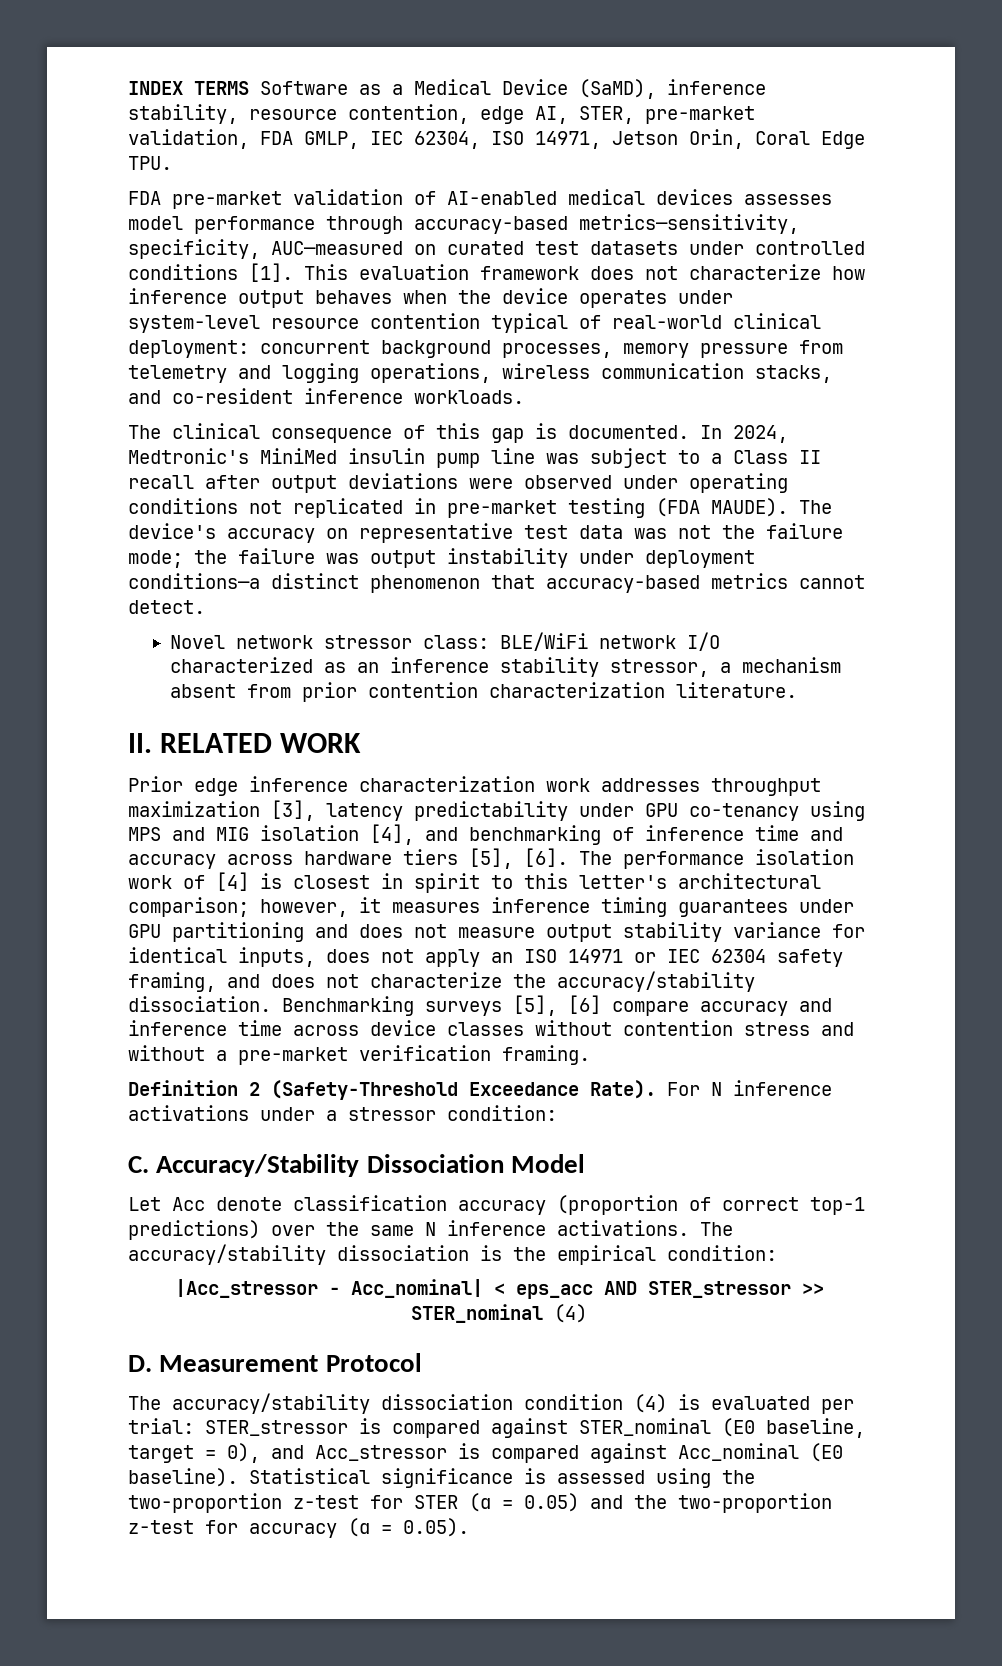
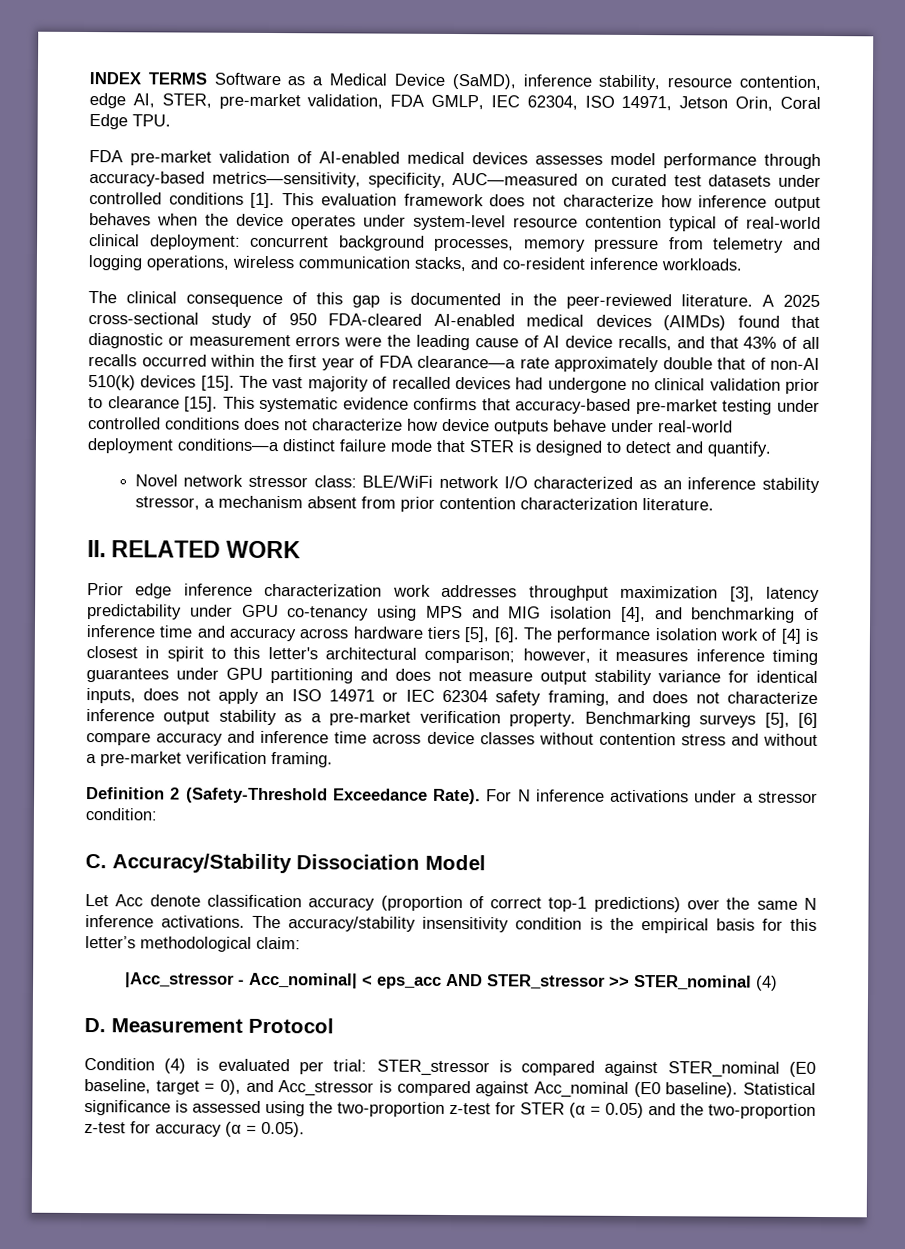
- The clinical consequence of this gap is documented. In 2024, Medtronic's MiniMed insulin pump line was subject to a Class II recall after output deviations were observed under operating conditions not replicated in pre-market testing (FDA MAUDE). The device's accuracy on representative test data was not the failure mode; the failure was output instability under deployment conditions—a distinct phenomenon that accuracy-based metrics cannot detect.
+ The clinical consequence of this gap is documented in the peer-reviewed literature. A 2025 cross-sectional study of 950 FDA-cleared AI-enabled medical devices (AIMDs) found that diagnostic or measurement errors were the leading cause of AI device recalls, and that 43% of all recalls occurred within the first year of FDA clearance—a rate approximately double that of non-AI 510(k) devices [15]. The vast majority of recalled devices had undergone no clinical validation prior to clearance [15]. This systematic evidence confirms that accuracy-based pre-market testing under controlled conditions does not characterize how device outputs behave under real-world deployment conditions—a distinct failure mode that STER is designed to detect and quantify.
- The performance isolation work of [4] is closest in spirit to this letter's architectural comparison; however, it measures inference timing guarantees under GPU partitioning and does not measure output stability variance for identical inputs, does not apply an ISO 14971 or IEC 62304 safety framing, and does not characterize the accuracy/stability dissociation.
+ The performance isolation work of [4] is closest in spirit to this letter's architectural comparison; however, it measures inference timing guarantees under GPU partitioning and does not measure output stability variance for identical inputs, does not apply an ISO 14971 or IEC 62304 safety framing, and does not characterize inference output stability as a pre-market verification property.
- The accuracy/stability dissociation is the empirical condition:
+ The accuracy/stability insensitivity condition is the empirical basis for this letter’s methodological claim:
- The accuracy/stability dissociation condition (4) is evaluated per trial: STER_stressor is compared against STER_nominal (E0 baseline, target = 0), and Acc_stressor is compared against Acc_nominal (E0 baseline).
+ Condition (4) is evaluated per trial: STER_stressor is compared against STER_nominal (E0 baseline, target = 0), and Acc_stressor is compared against Acc_nominal (E0 baseline).

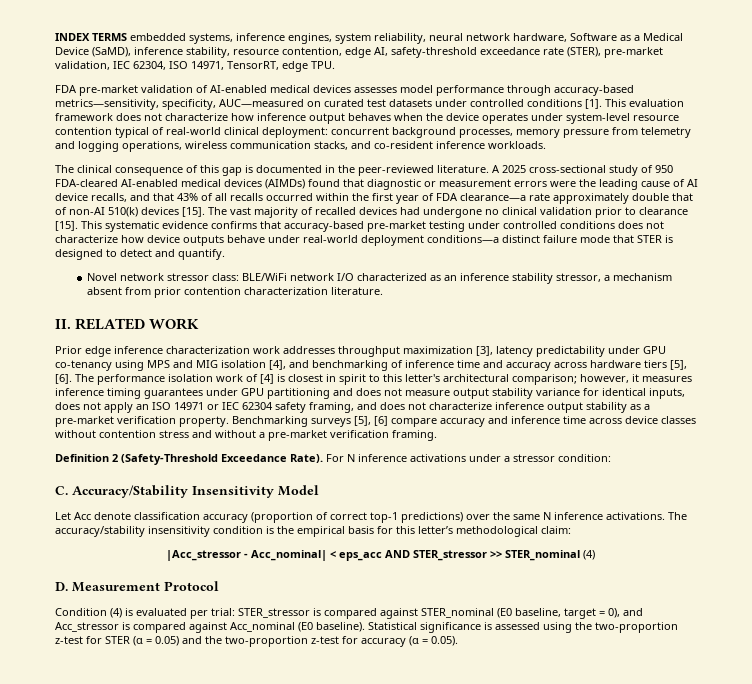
- INDEX TERMS Software as a Medical Device (SaMD), inference stability, resource contention, edge AI, STER, pre-market validation, FDA GMLP, IEC 62304, ISO 14971, Jetson Orin, Coral Edge TPU.
+ INDEX TERMS embedded systems, inference engines, system reliability, neural network hardware, Software as a Medical Device (SaMD), inference stability, resource contention, edge AI, safety-threshold exceedance rate (STER), pre-market validation, IEC 62304, ISO 14971, TensorRT, edge TPU.
- C. Accuracy/Stability Dissociation Model
+ C. Accuracy/Stability Insensitivity Model

